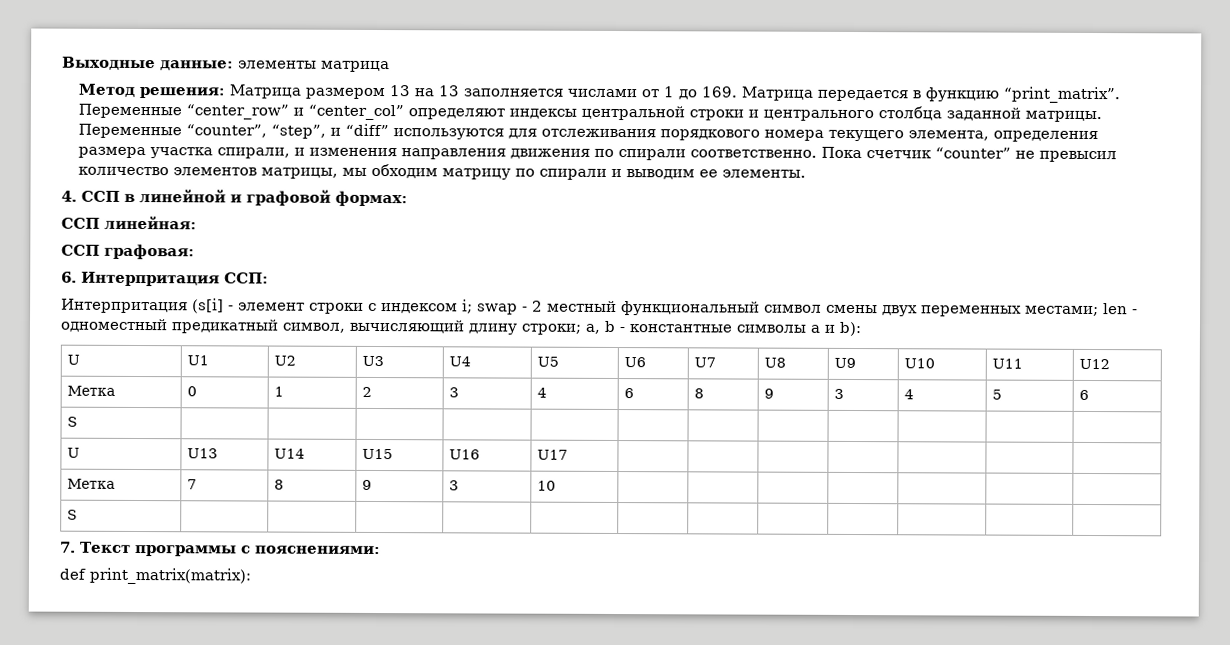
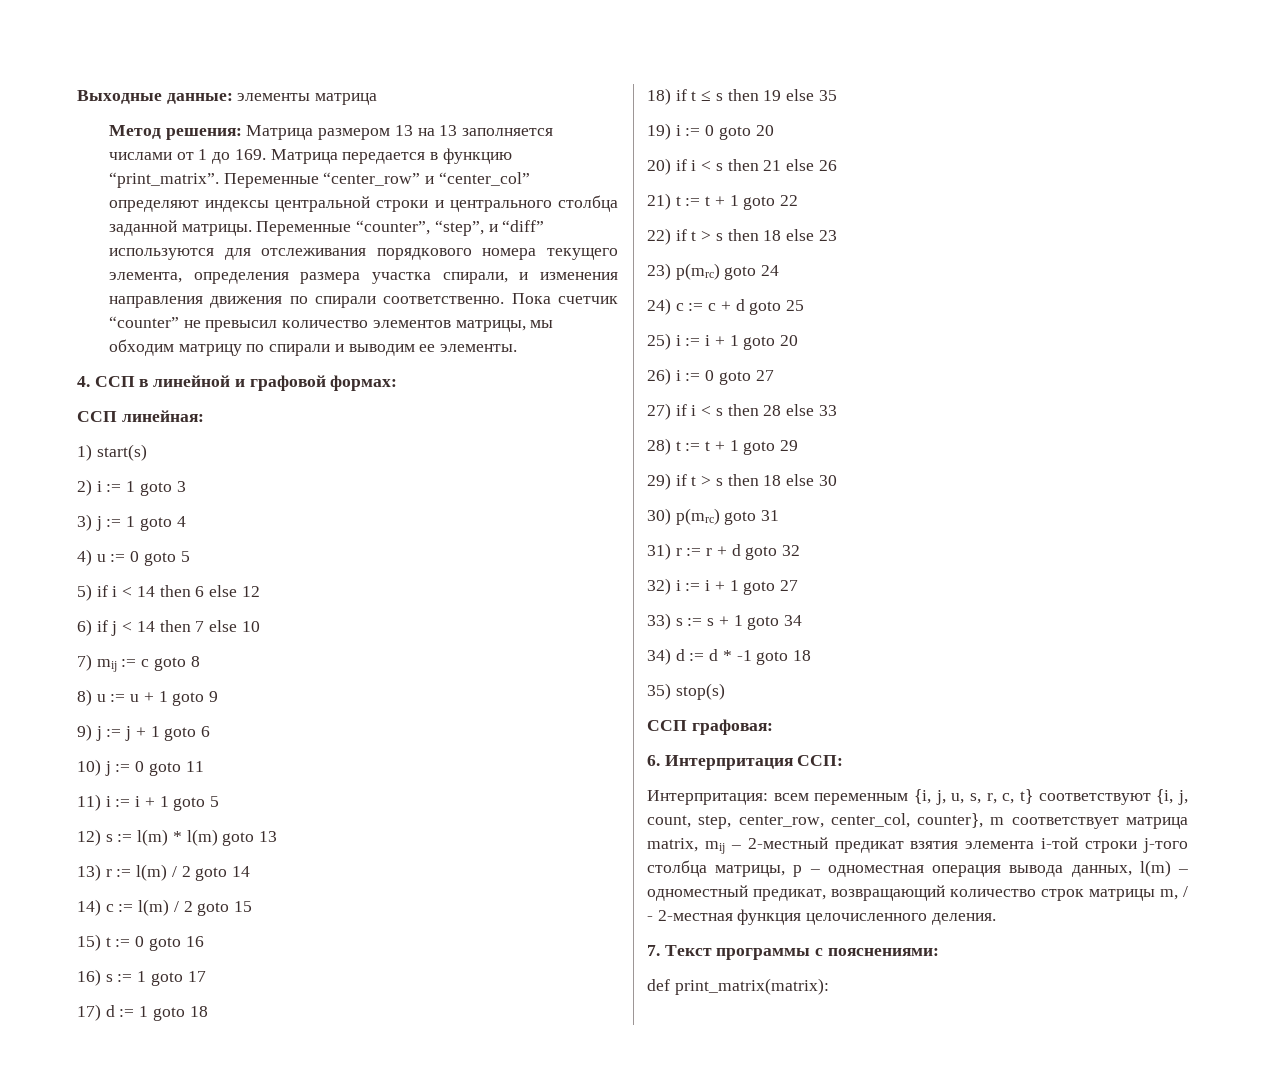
+ 1) start(s)
+ 2) i := 1 goto 3
+ 3) j := 1 goto 4
+ 4) u := 0 goto 5
+ 5) if i < 14 then 6 else 12
+ 6) if j < 14 then 7 else 10
+ 7) mij := c goto 8
+ 8) u := u + 1 goto 9
+ 9) j := j + 1 goto 6
+ 10) j := 0 goto 11
+ 11) i := i + 1 goto 5
+ 12) s := l(m) * l(m) goto 13
+ 13) r := l(m) / 2 goto 14
+ 14) c := l(m) / 2 goto 15
+ 15) t := 0 goto 16
+ 16) s := 1 goto 17
+ 17) d := 1 goto 18
+ 18) if t ≤ s then 19 else 35
+ 19) i := 0 goto 20
+ 20) if i < s then 21 else 26
+ 21) t := t + 1 goto 22
+ 22) if t > s then 18 else 23
+ 23) p(mrc) goto 24
+ 24) c := c + d goto 25
+ 25) i := i + 1 goto 20
+ 26) i := 0 goto 27
+ 27) if i < s then 28 else 33
+ 28) t := t + 1 goto 29
+ 29) if t > s then 18 else 30
+ 30) p(mrc) goto 31
+ 31) r := r + d goto 32
+ 32) i := i + 1 goto 27
+ 33) s := s + 1 goto 34
+ 34) d := d * -1 goto 18
+ 35) stop(s)
- Интерпритация (s[i] - элемент строки с индексом i; swap - 2 местный функциональный символ смены двух переменных местами; len - одноместный предикатный символ, вычисляющий длину строки; a, b - константные символы a и b):
- U | U1 | U2 | U3 | U4 | U5 | U6 | U7 | U8 | U9 | U10 | U11 | U12
- Метка | 0 | 1 | 2 | 3 | 4 | 6 | 8 | 9 | 3 | 4 | 5 | 6
- S | | | | | | | | | | | |
- U | U13 | U14 | U15 | U16 | U17 | | | | | | |
- Метка | 7 | 8 | 9 | 3 | 10 | | | | | | |
- S | | | | | | | | | | | |
+ Интерпритация: всем переменным {i, j, u, s, r, c, t} соответствуют {i, j, count, step, center_row, center_col, counter}, m соответствует матрица matrix, mij – 2-местный предикат взятия элемента i-той строки j-того столбца матрицы, p – одноместная операция вывода данных, l(m) – одноместный предикат, возвращающий количество строк матрицы m, / - 2-местная функция целочисленного деления.

